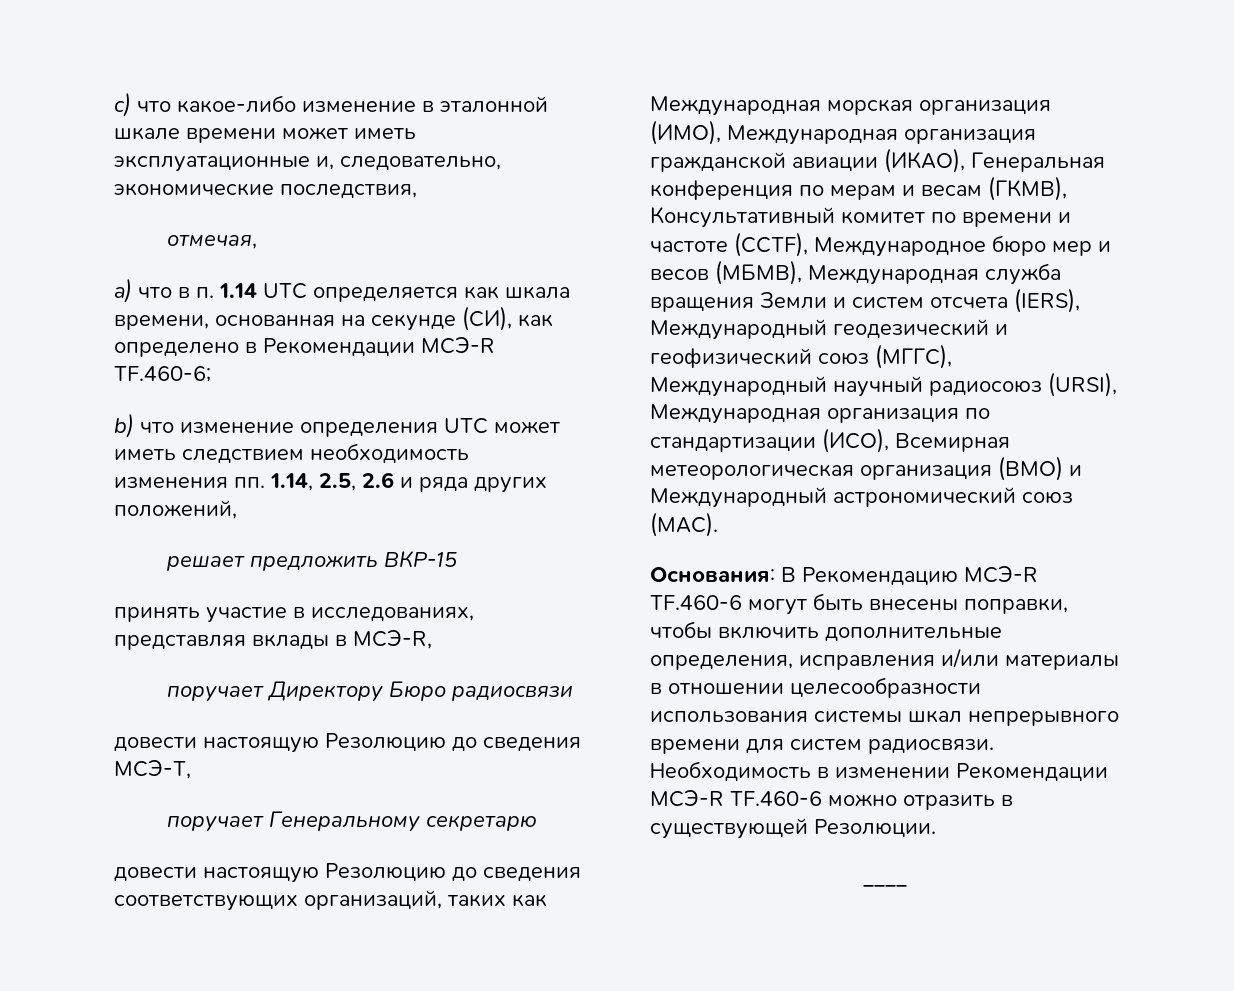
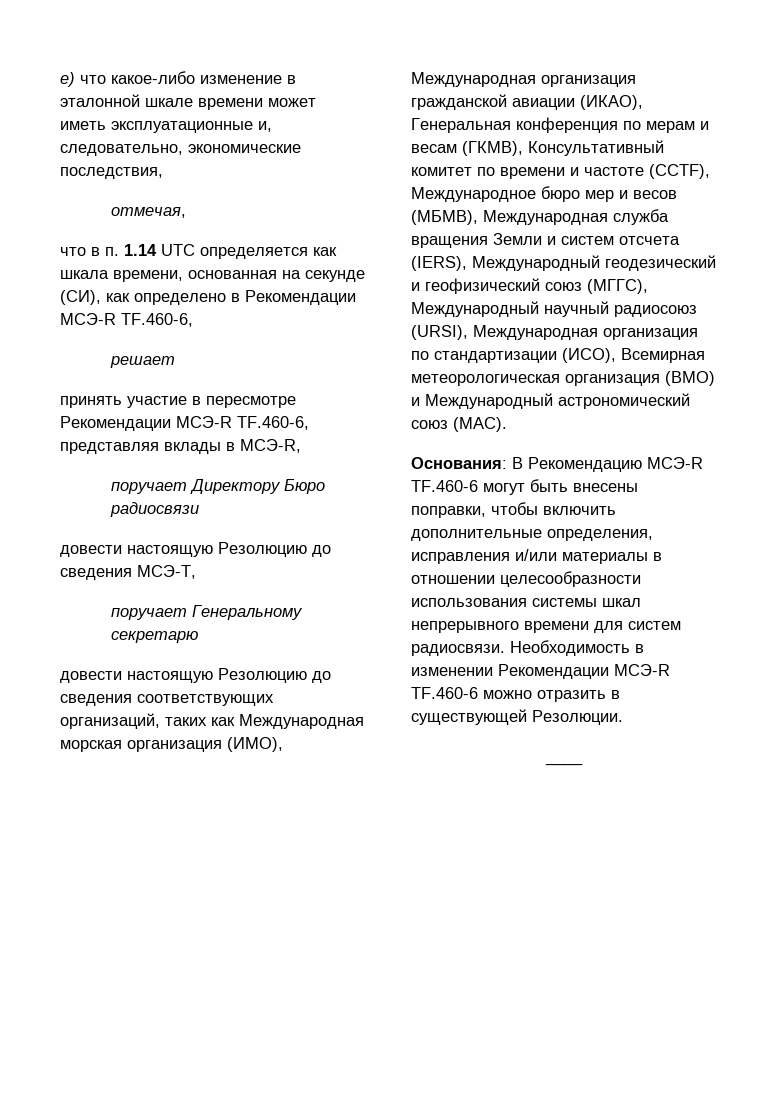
- c) что какое-либо изменение в эталонной шкале времени может иметь эксплуатационные и, следовательно, экономические последствия,
+ e) что какое-либо изменение в эталонной шкале времени может иметь эксплуатационные и, следовательно, экономические последствия,
- a) что в п. 1.14 UTC определяется как шкала времени, основанная на секунде (СИ), как определено в Рекомендации МСЭ-R TF.460-6;
- b) что изменение определения UTC может иметь следствием необходимость изменения пп. 1.14, 2.5, 2.6 и ряда других положений,
+ что в п. 1.14 UTC определяется как шкала времени, основанная на секунде (СИ), как определено в Рекомендации МСЭ-R TF.460-6,
- решает предложить ВКР-15
+ решает
- принять участие в исследованиях, представляя вклады в МСЭ-R,
+ принять участие в пересмотре Рекомендации МСЭ-R TF.460-6, представляя вклады в МСЭ-R,

